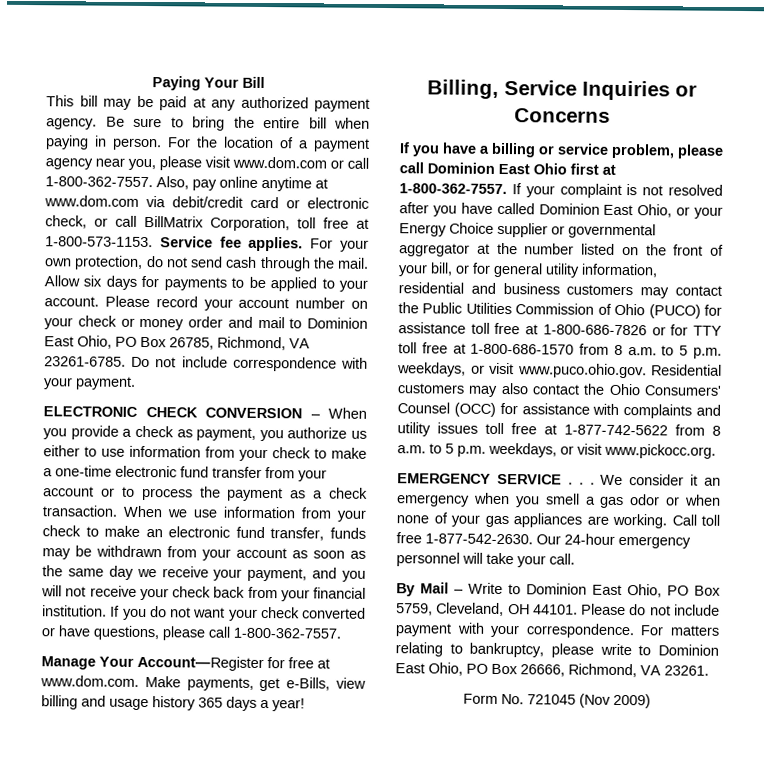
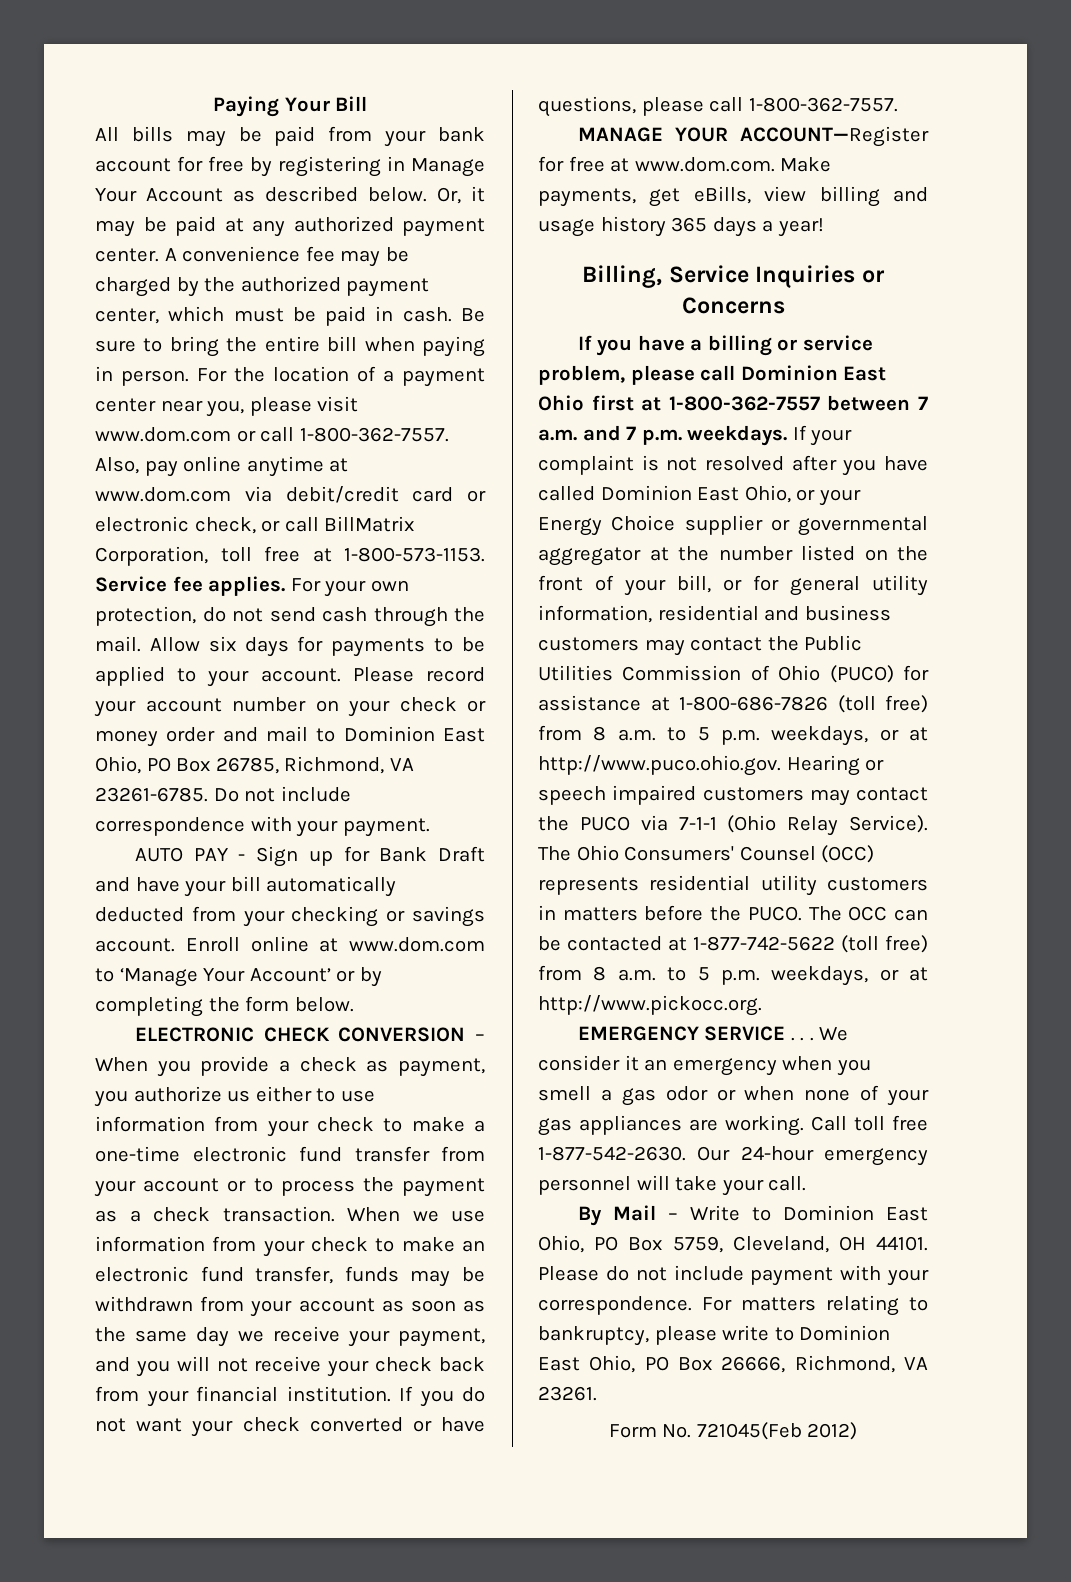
- This bill may be paid at any authorized payment agency.
+ All bills may be paid from your bank account for free by registering in Manage Your Account as described below. Or, it may be paid at any authorized payment center. A convenience fee may be charged by the authorized payment center, which must be paid in cash.
- For the location of a payment agency near you, please visit www.dom.com or call 1-800-362-7557.
+ For the location of a payment center near you, please visit www.dom.com or call 1-800-362-7557.
+ AUTO PAY - Sign up for Bank Draft and have your bill automatically deducted from your checking or savings account. Enroll online at www.dom.com to ‘Manage Your Account’ or by completing the form below.
- Manage Your Account—Register for free at www.dom.com. Make payments, get e-Bills, view billing and usage history 365 days a year!
+ MANAGE YOUR ACCOUNT—Register for free at www.dom.com. Make payments, get eBills, view billing and usage history 365 days a year!
- If you have a billing or service problem, please call Dominion East Ohio first at 1-800-362-7557.
+ If you have a billing or service problem, please call Dominion East Ohio first at 1-800-362-7557 between 7 a.m. and 7 p.m. weekdays.
- If your complaint is not resolved after you have called Dominion East Ohio, or your Energy Choice supplier or governmental aggregator at the number listed on the front of your bill, or for general utility information, residential and business customers may contact the Public Utilities Commission of Ohio (PUCO) for assistance toll free at 1-800-686-7826 or for TTY toll free at 1-800-686-1570 from 8 a.m. to 5 p.m. weekdays, or visit www.puco.ohio.gov. Residential customers may also contact the Ohio Consumers' Counsel (OCC) for assistance with complaints and utility issues toll free at 1-877-742-5622 from 8 a.m. to 5 p.m. weekdays, or visit www.pickocc.org.
+ If your complaint is not resolved after you have called Dominion East Ohio, or your Energy Choice supplier or governmental aggregator at the number listed on the front of your bill, or for general utility information, residential and business customers may contact the Public Utilities Commission of Ohio (PUCO) for assistance at 1-800-686-7826 (toll free) from 8 a.m. to 5 p.m. weekdays, or at http://www.puco.ohio.gov. Hearing or speech impaired customers may contact the PUCO via 7-1-1 (Ohio Relay Service). The Ohio Consumers' Counsel (OCC) represents residential utility customers in matters before the PUCO. The OCC can be contacted at 1-877-742-5622 (toll free) from 8 a.m. to 5 p.m. weekdays, or at http://www.pickocc.org.
- Form No. 721045 (Nov 2009)
+ Form No. 721045(Feb 2012)

